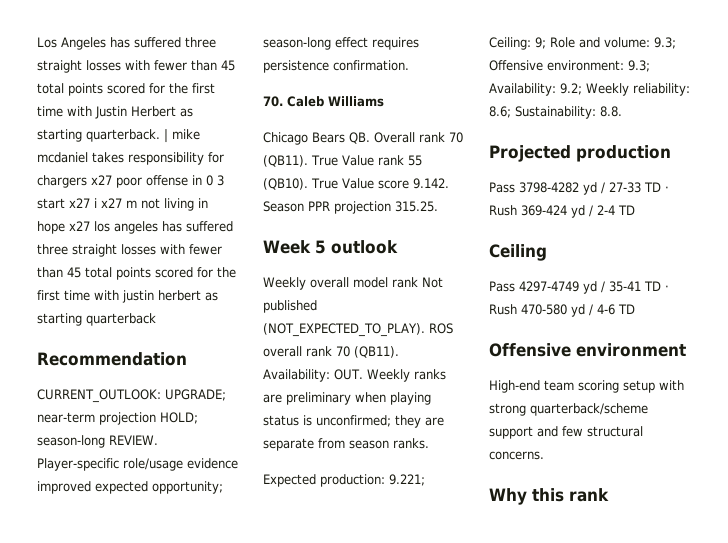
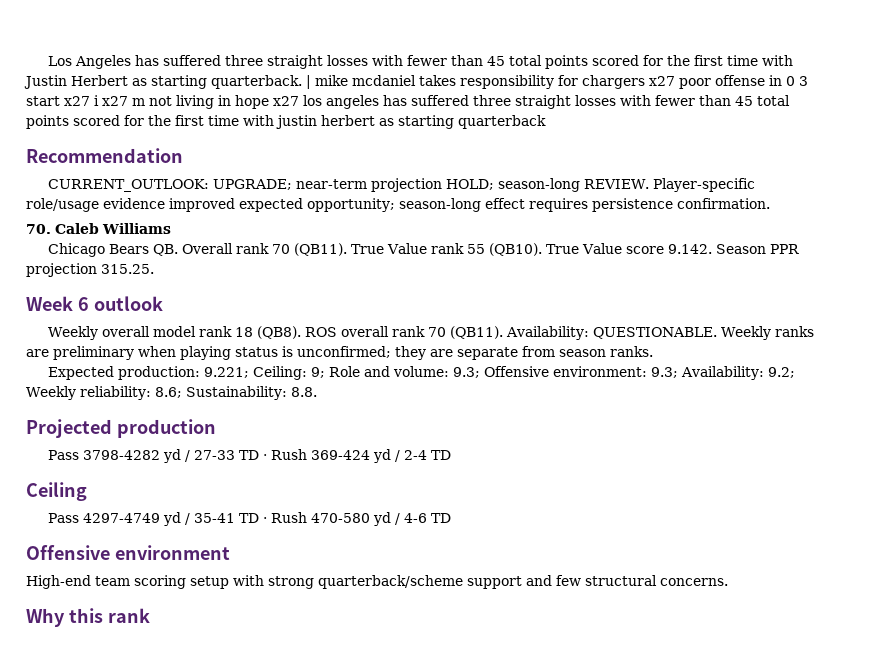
- Week 5 outlook
+ Week 6 outlook
- Weekly overall model rank Not published (NOT_EXPECTED_TO_PLAY).
+ Weekly overall model rank 18 (QB8).
- Availability: OUT. Weekly ranks are preliminary when playing status is unconfirmed; they are separate from season ranks.
+ Availability: QUESTIONABLE. Weekly ranks are preliminary when playing status is unconfirmed; they are separate from season ranks.

